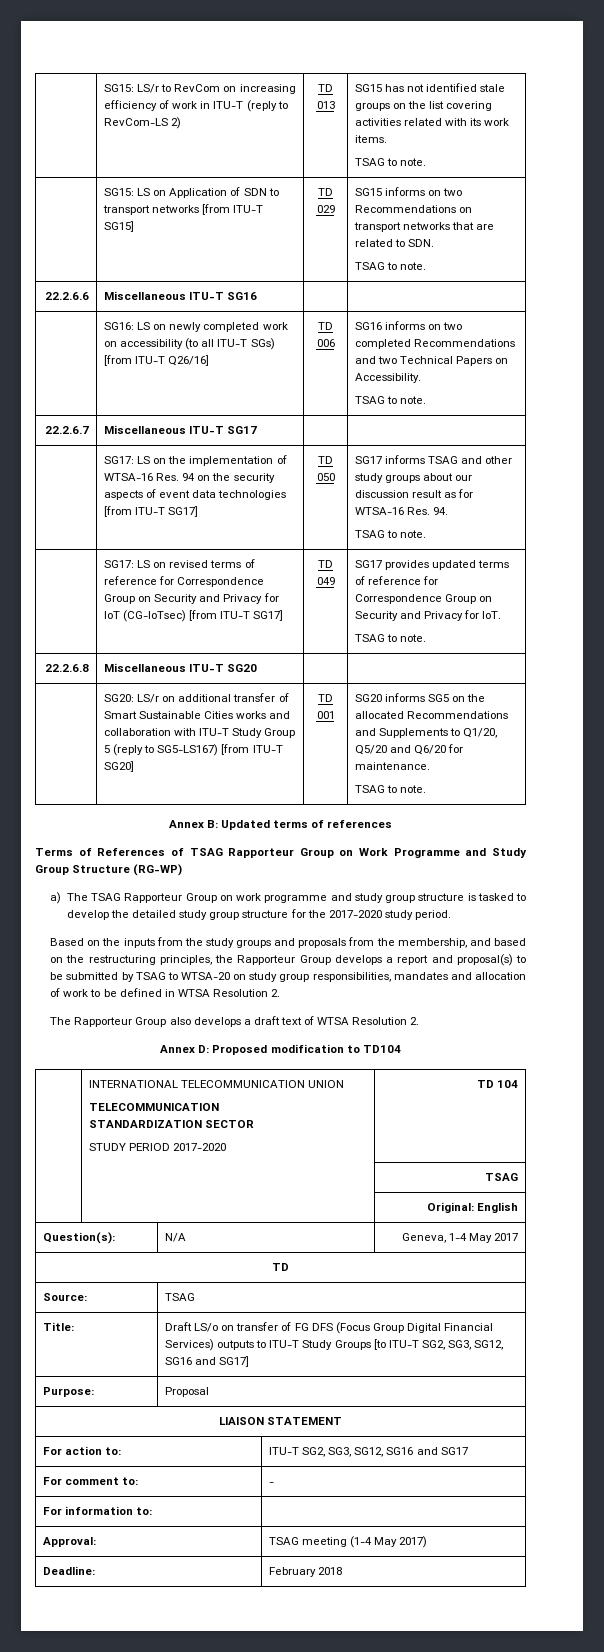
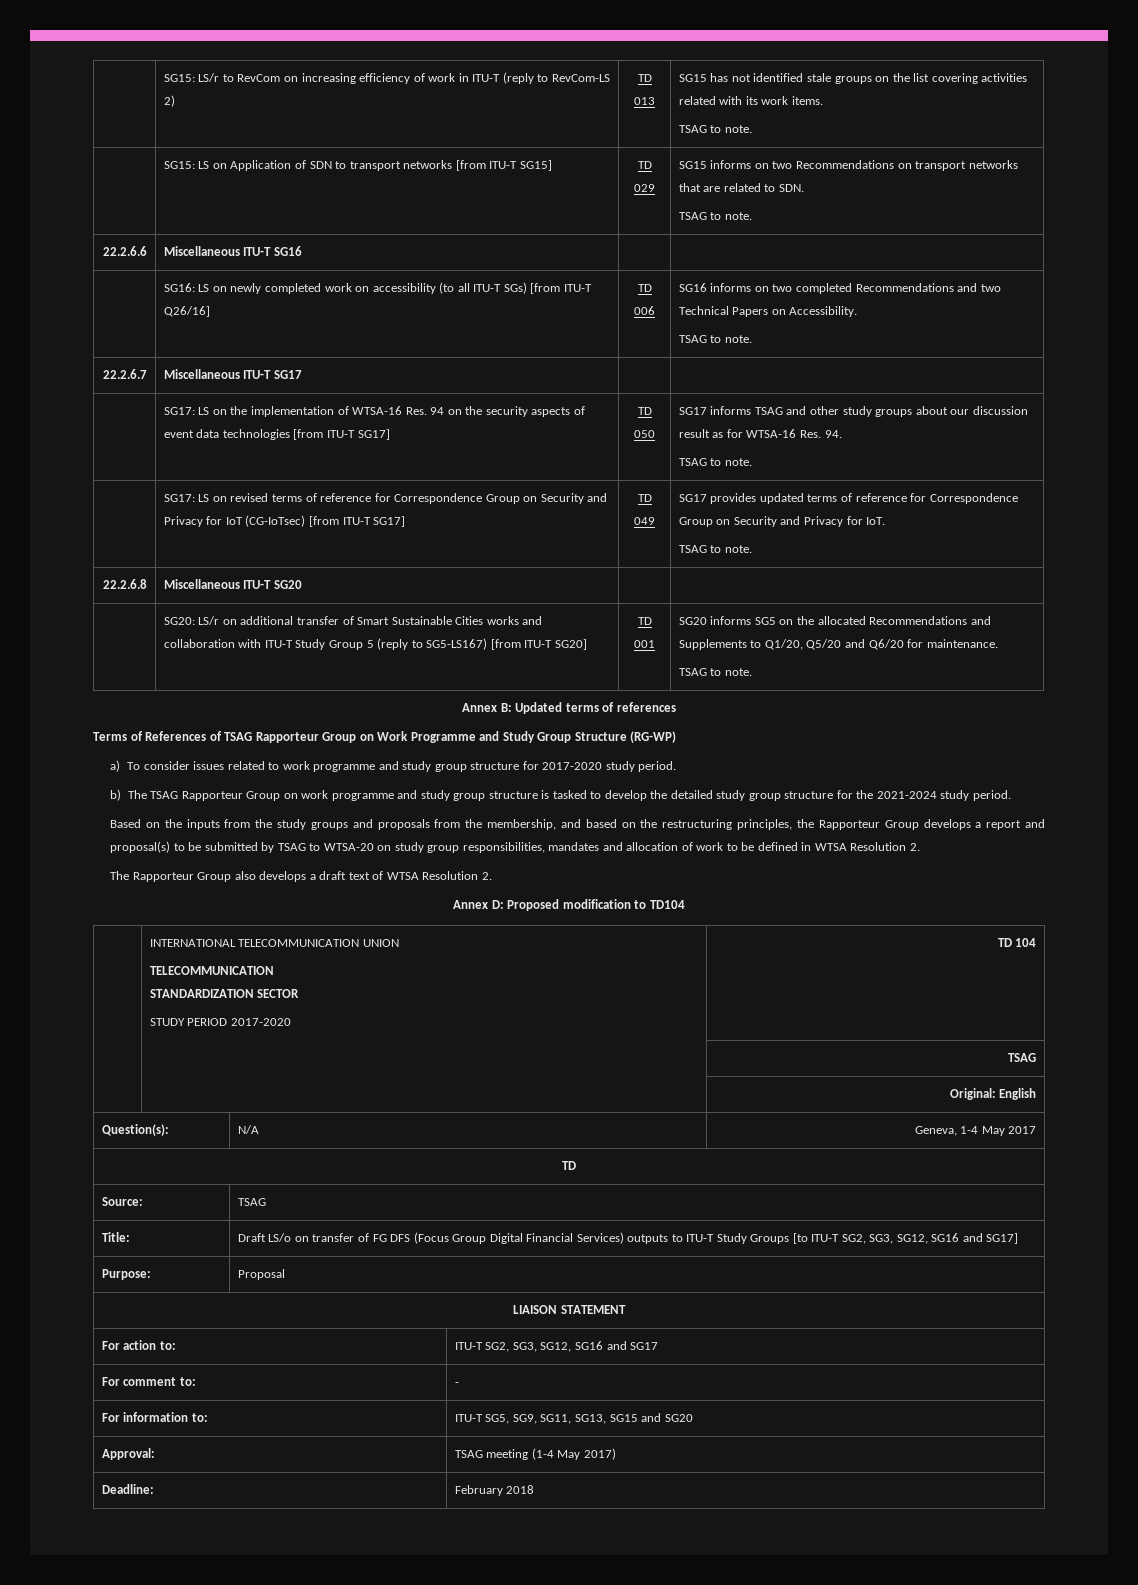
- a) The TSAG Rapporteur Group on work programme and study group structure is tasked to develop the detailed study group structure for the 2017-2020 study period.
+ a) To consider issues related to work programme and study group structure for 2017-2020 study period.
+ b) The TSAG Rapporteur Group on work programme and study group structure is tasked to develop the detailed study group structure for the 2021-2024 study period.
- For information to: |
+ For information to: | ITU-T SG5, SG9, SG11, SG13, SG15 and SG20

